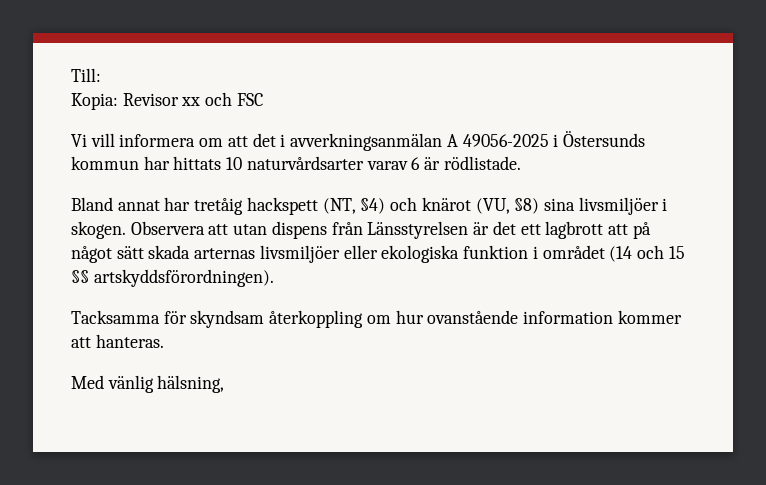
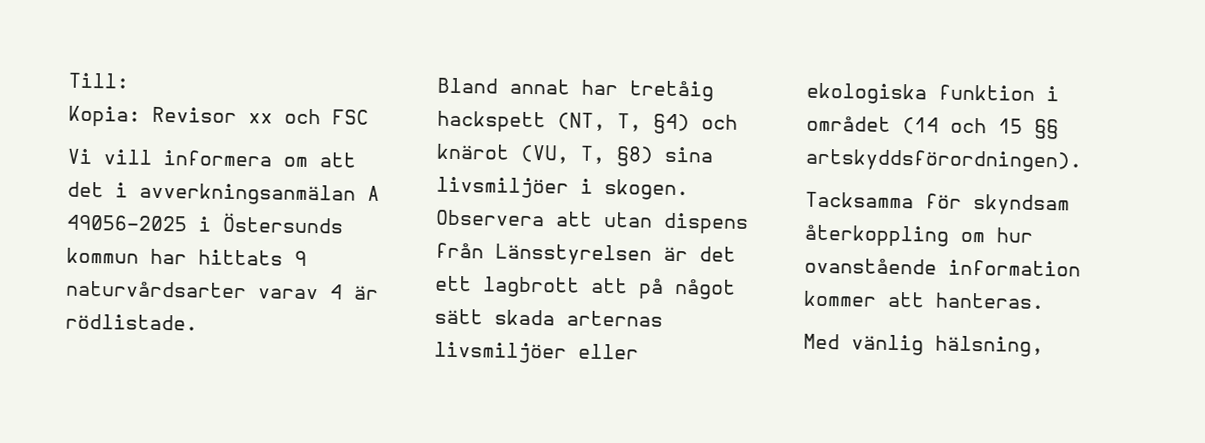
- Vi vill informera om att det i avverkningsanmälan A 49056-2025 i Östersunds kommun har hittats 10 naturvårdsarter varav 6 är rödlistade.
+ Vi vill informera om att det i avverkningsanmälan A 49056-2025 i Östersunds kommun har hittats 9 naturvårdsarter varav 4 är rödlistade.
- Bland annat har tretåig hackspett (NT, §4) och knärot (VU, §8) sina livsmiljöer i skogen.
+ Bland annat har tretåig hackspett (NT, T, §4) och knärot (VU, T, §8) sina livsmiljöer i skogen.

